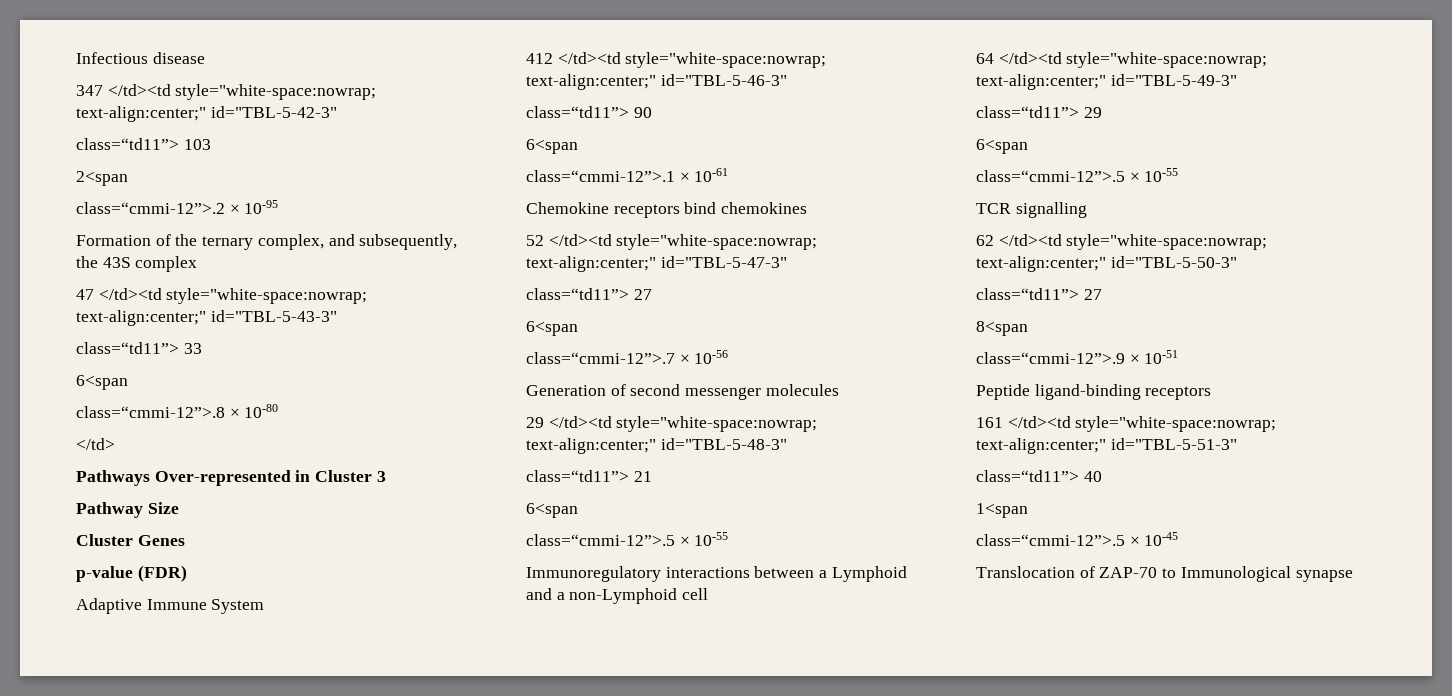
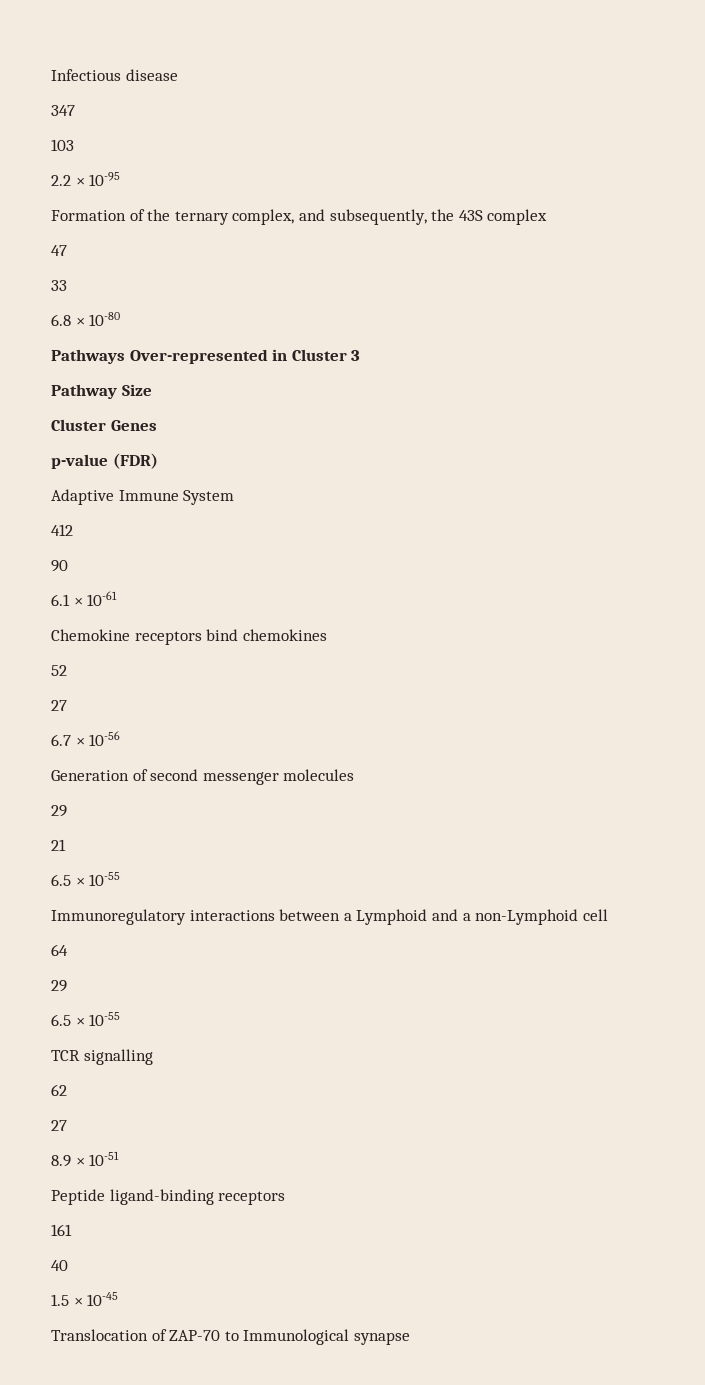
- 347 </td><td style="white-space:nowrap; text-align:center;" id="TBL-5-42-3"
- class=“td11”> 103
+ 347
+ 103
- 2<span
- class=“cmmi-12”>.2 × 10-95
+ 2.2 × 10-95
- 47 </td><td style="white-space:nowrap; text-align:center;" id="TBL-5-43-3"
- class=“td11”> 33
- 6<span
- class=“cmmi-12”>.8 × 10-80
+ 47
+ 33
+ 6.8 × 10-80
- </td>
- 412 </td><td style="white-space:nowrap; text-align:center;" id="TBL-5-46-3"
- class=“td11”> 90
- 6<span
- class=“cmmi-12”>.1 × 10-61
+ 412
+ 90
+ 6.1 × 10-61
- 52 </td><td style="white-space:nowrap; text-align:center;" id="TBL-5-47-3"
- class=“td11”> 27
- 6<span
- class=“cmmi-12”>.7 × 10-56
+ 52
+ 27
+ 6.7 × 10-56
  Generation of second messenger molecules
- 29 </td><td style="white-space:nowrap; text-align:center;" id="TBL-5-48-3"
- class=“td11”> 21
- 6<span
- class=“cmmi-12”>.5 × 10-55
+ 29
+ 21
+ 6.5 × 10-55
- 64 </td><td style="white-space:nowrap; text-align:center;" id="TBL-5-49-3"
- class=“td11”> 29
- 6<span
- class=“cmmi-12”>.5 × 10-55
+ 64
+ 29
+ 6.5 × 10-55
- 62 </td><td style="white-space:nowrap; text-align:center;" id="TBL-5-50-3"
- class=“td11”> 27
- 8<span
- class=“cmmi-12”>.9 × 10-51
+ 62
+ 27
+ 8.9 × 10-51
- 161 </td><td style="white-space:nowrap; text-align:center;" id="TBL-5-51-3"
- class=“td11”> 40
+ 161
+ 40
- 1<span
- class=“cmmi-12”>.5 × 10-45
+ 1.5 × 10-45

